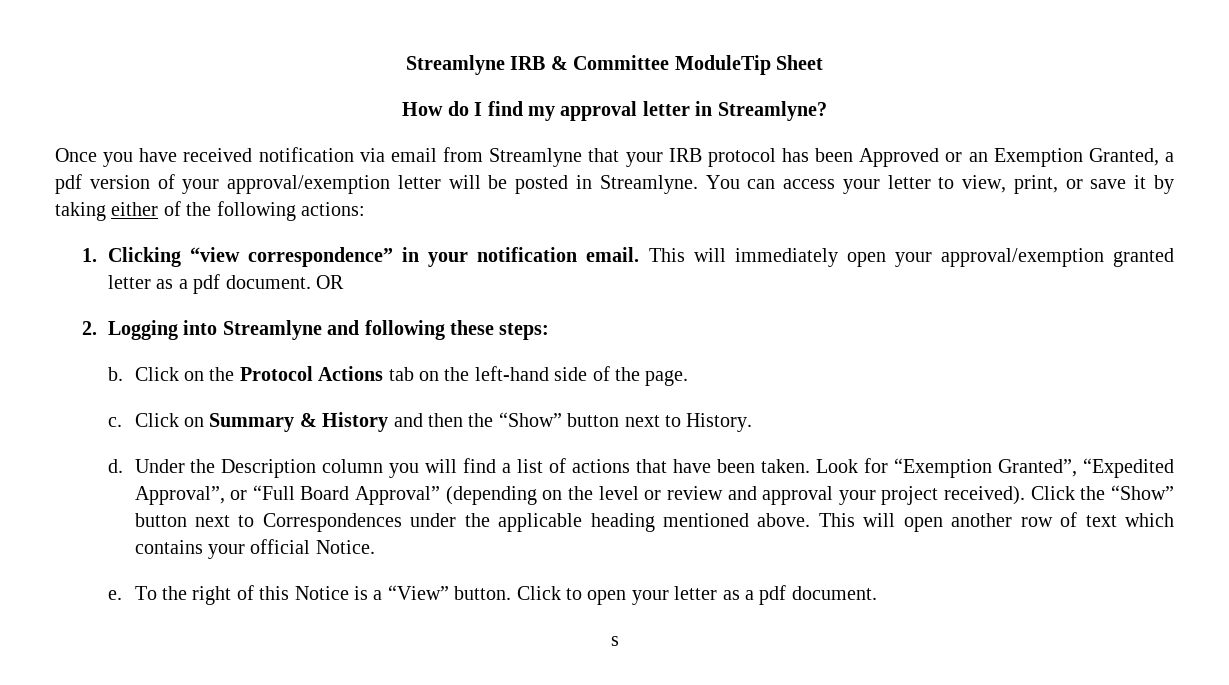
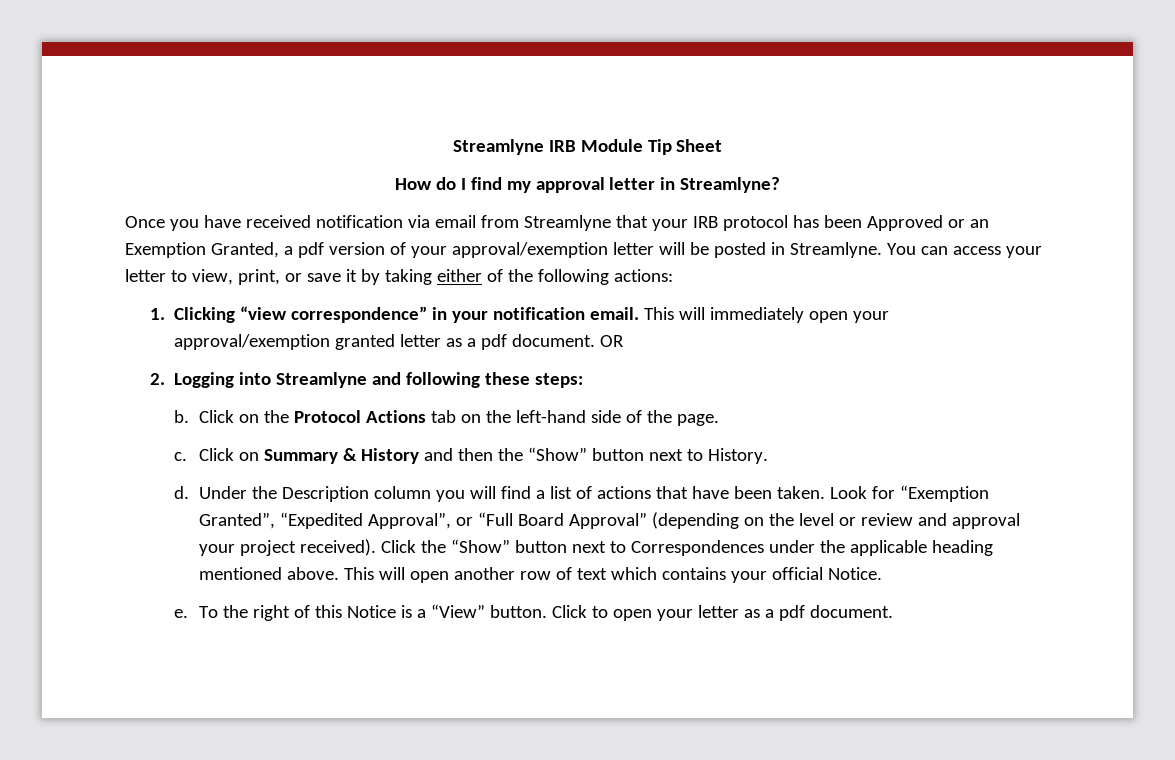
- Streamlyne IRB & Committee ModuleTip Sheet
+ Streamlyne IRB Module Tip Sheet
- s

